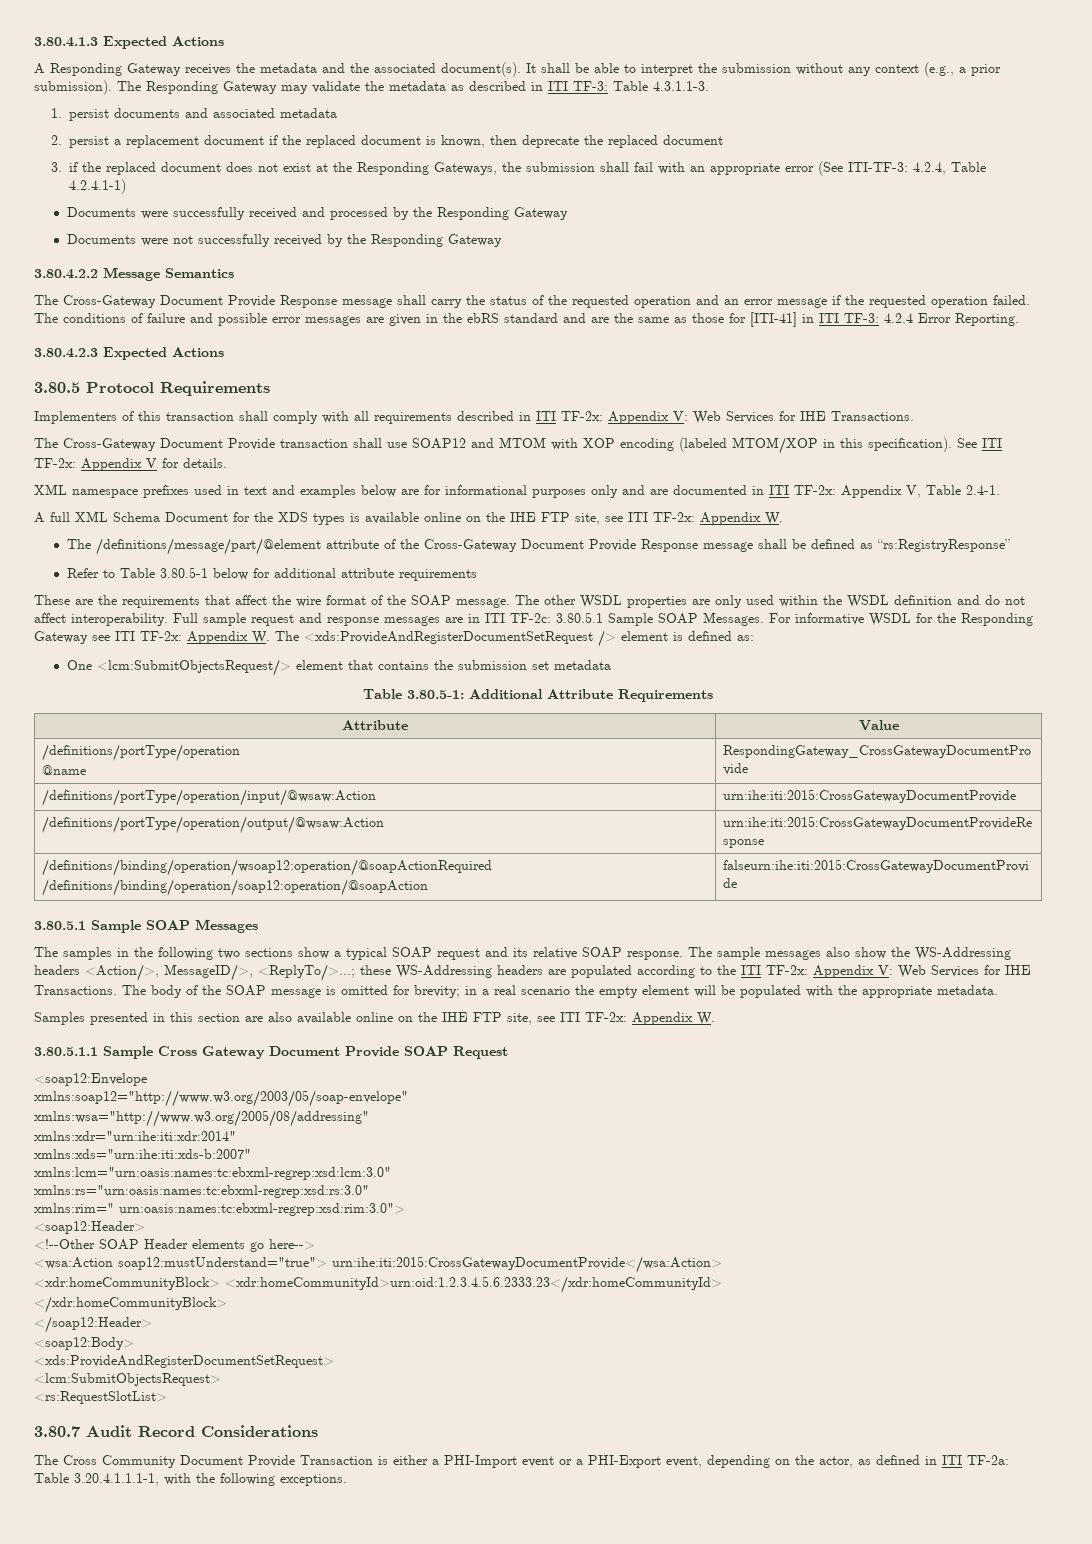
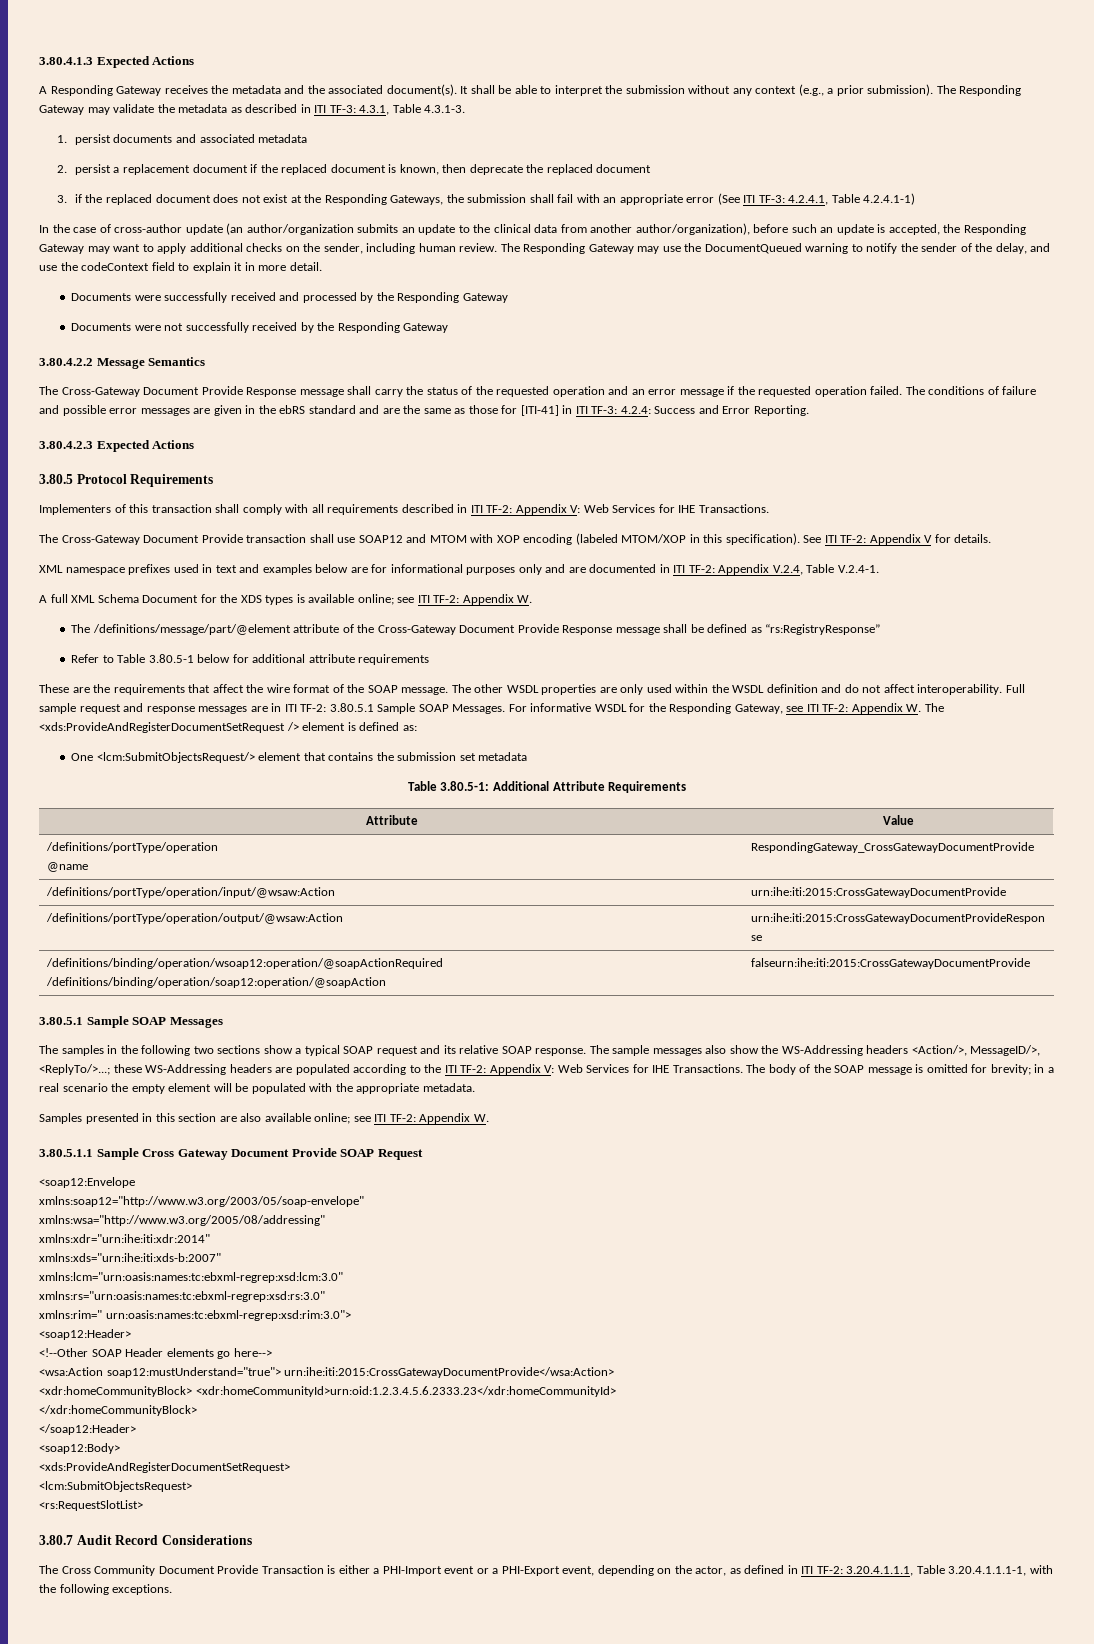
- The Responding Gateway may validate the metadata as described in ITI TF-3: Table 4.3.1.1-3.
+ The Responding Gateway may validate the metadata as described in ITI TF-3: 4.3.1, Table 4.3.1-3.
- 3. if the replaced document does not exist at the Responding Gateways, the submission shall fail with an appropriate error (See ITI-TF-3: 4.2.4, Table 4.2.4.1-1)
+ 3. if the replaced document does not exist at the Responding Gateways, the submission shall fail with an appropriate error (See ITI TF-3: 4.2.4.1, Table 4.2.4.1-1)
+ In the case of cross-author update (an author/organization submits an update to the clinical data from another author/organization), before such an update is accepted, the Responding Gateway may want to apply additional checks on the sender, including human review. The Responding Gateway may use the DocumentQueued warning to notify the sender of the delay, and use the codeContext field to explain it in more detail.
- The conditions of failure and possible error messages are given in the ebRS standard and are the same as those for [ITI-41] in ITI TF-3: 4.2.4 Error Reporting.
+ The conditions of failure and possible error messages are given in the ebRS standard and are the same as those for [ITI-41] in ITI TF-3: 4.2.4: Success and Error Reporting.
- Implementers of this transaction shall comply with all requirements described in ITI TF-2x: Appendix V: Web Services for IHE Transactions.
+ Implementers of this transaction shall comply with all requirements described in ITI TF-2: Appendix V: Web Services for IHE Transactions.
- See ITI TF-2x: Appendix V for details.
+ See ITI TF-2: Appendix V for details.
- XML namespace prefixes used in text and examples below are for informational purposes only and are documented in ITI TF-2x: Appendix V, Table 2.4-1.
+ XML namespace prefixes used in text and examples below are for informational purposes only and are documented in ITI TF-2: Appendix V.2.4, Table V.2.4-1.
- A full XML Schema Document for the XDS types is available online on the IHE FTP site, see ITI TF-2x: Appendix W.
+ A full XML Schema Document for the XDS types is available online; see ITI TF-2: Appendix W.
- Full sample request and response messages are in ITI TF-2c: 3.80.5.1 Sample SOAP Messages.
+ Full sample request and response messages are in ITI TF-2: 3.80.5.1 Sample SOAP Messages.
- For informative WSDL for the Responding Gateway see ITI TF-2x: Appendix W. The <xds:ProvideAndRegisterDocumentSetRequest /> element is defined as:
+ For informative WSDL for the Responding Gateway, see ITI TF-2: Appendix W. The <xds:ProvideAndRegisterDocumentSetRequest /> element is defined as:
- The sample messages also show the WS-Addressing headers <Action/>, MessageID/>, <ReplyTo/>...; these WS-Addressing headers are populated according to the ITI TF-2x: Appendix V: Web Services for IHE Transactions.
+ The sample messages also show the WS-Addressing headers <Action/>, MessageID/>, <ReplyTo/>...; these WS-Addressing headers are populated according to the ITI TF-2: Appendix V: Web Services for IHE Transactions.
- Samples presented in this section are also available online on the IHE FTP site, see ITI TF-2x: Appendix W.
+ Samples presented in this section are also available online; see ITI TF-2: Appendix W.
- The Cross Community Document Provide Transaction is either a PHI-Import event or a PHI-Export event, depending on the actor, as defined in ITI TF-2a: Table 3.20.4.1.1.1-1, with the following exceptions.
+ The Cross Community Document Provide Transaction is either a PHI-Import event or a PHI-Export event, depending on the actor, as defined in ITI TF-2: 3.20.4.1.1.1, Table 3.20.4.1.1.1-1, with the following exceptions.

